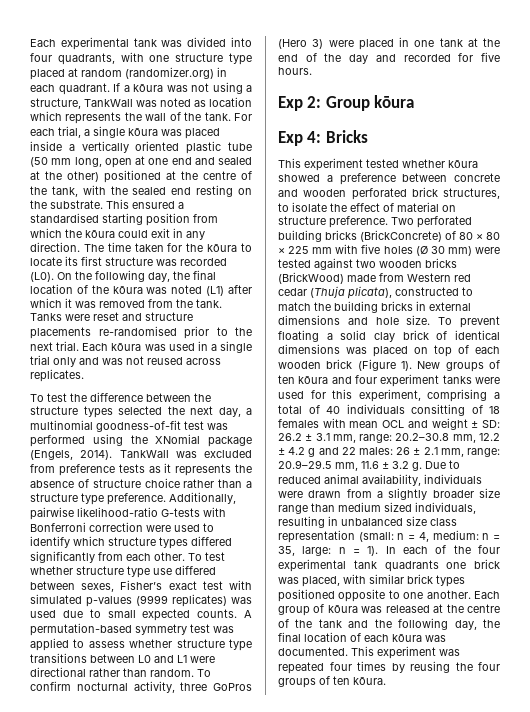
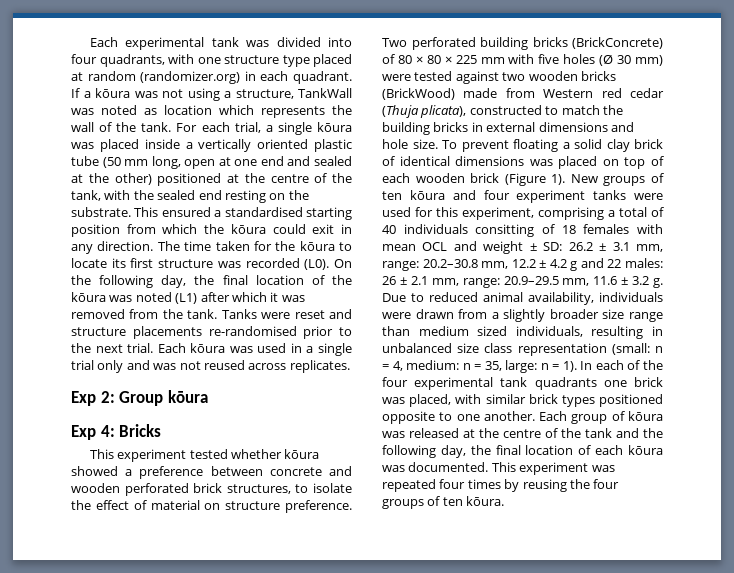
- To test the difference between the structure types selected the next day, a multinomial goodness-of-fit test was performed using the XNomial package (Engels, 2014). TankWall was excluded from preference tests as it represents the absence of structure choice rather than a structure type preference. Additionally, pairwise likelihood-ratio G-tests with Bonferroni correction were used to identify which structure types differed significantly from each other. To test whether structure type use differed between sexes, Fisher’s exact test with simulated p-values (9999 replicates) was used due to small expected counts. A permutation-based symmetry test was applied to assess whether structure type transitions between L0 and L1 were directional rather than random. To confirm nocturnal activity, three GoPros (Hero 3) were placed in one tank at the end of the day and recorded for five hours.

